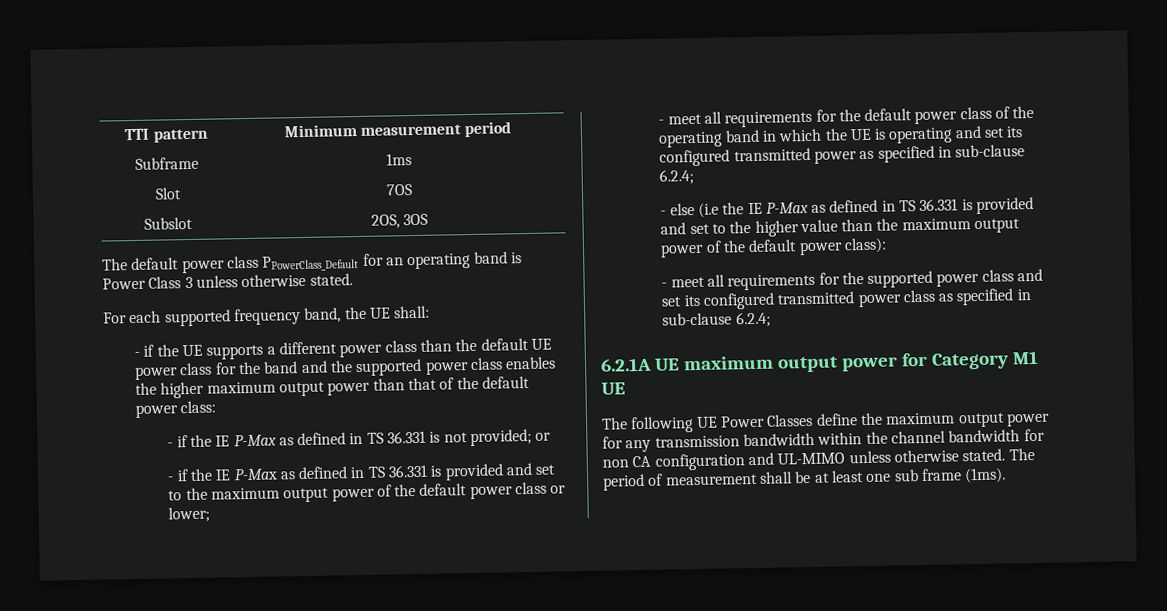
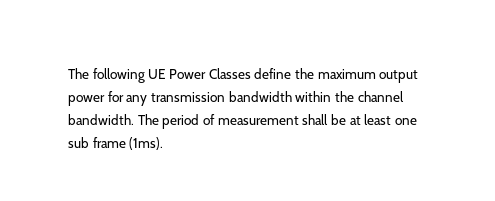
- TTI pattern | Minimum measurement period
- Subframe | 1ms
- Slot | 7OS
- Subslot | 2OS, 3OS
- The default power class PPowerClass_Default for an operating band is Power Class 3 unless otherwise stated.
- For each supported frequency band, the UE shall:
- - if the UE supports a different power class than the default UE power class for the band and the supported power class enables the higher maximum output power than that of the default power class:
- - if the IE P-Max as defined in TS 36.331 is not provided; or
- - if the IE P-Max as defined in TS 36.331 is provided and set to the maximum output power of the default power class or lower;
- - meet all requirements for the default power class of the operating band in which the UE is operating and set its configured transmitted power as specified in sub-clause 6.2.4;
- - else (i.e the IE P-Max as defined in TS 36.331 is provided and set to the higher value than the maximum output power of the default power class):
- - meet all requirements for the supported power class and set its configured transmitted power class as specified in sub-clause 6.2.4;
- 6.2.1A UE maximum output power for Category M1 UE
- The following UE Power Classes define the maximum output power for any transmission bandwidth within the channel bandwidth for non CA configuration and UL-MIMO unless otherwise stated.
+ The following UE Power Classes define the maximum output power for any transmission bandwidth within the channel bandwidth.

